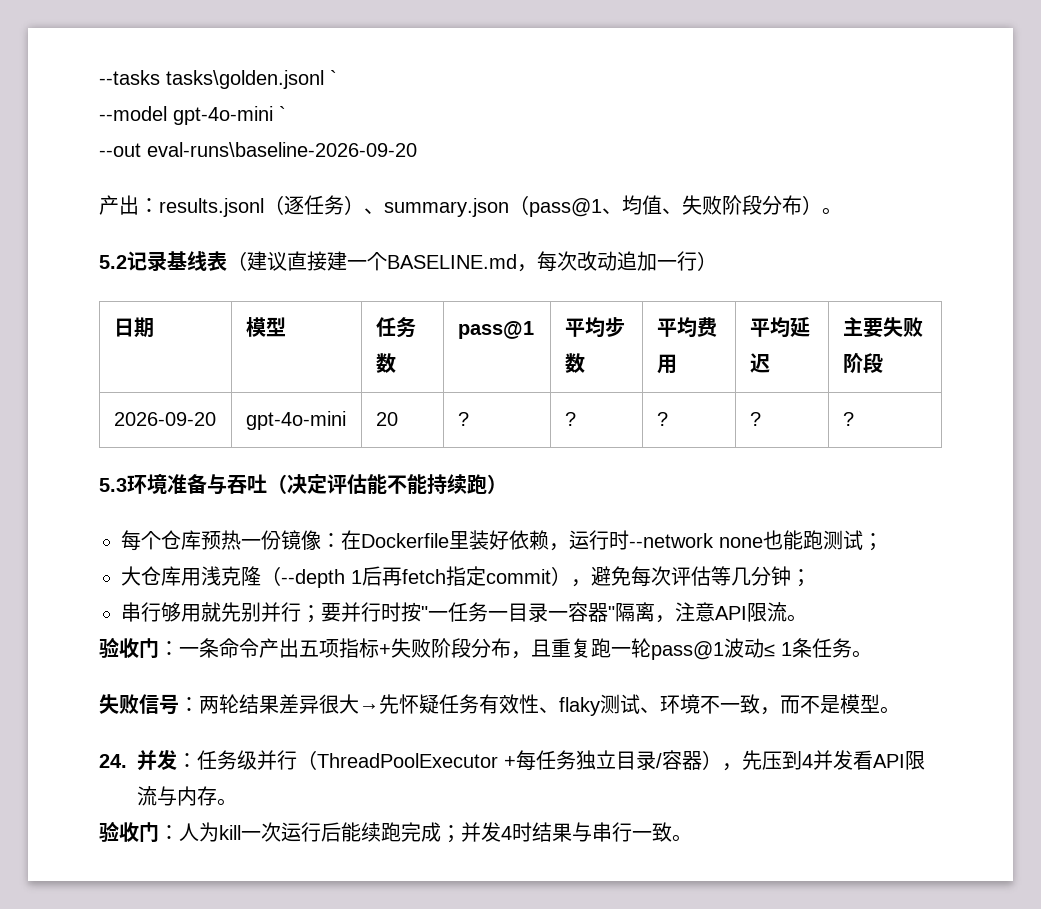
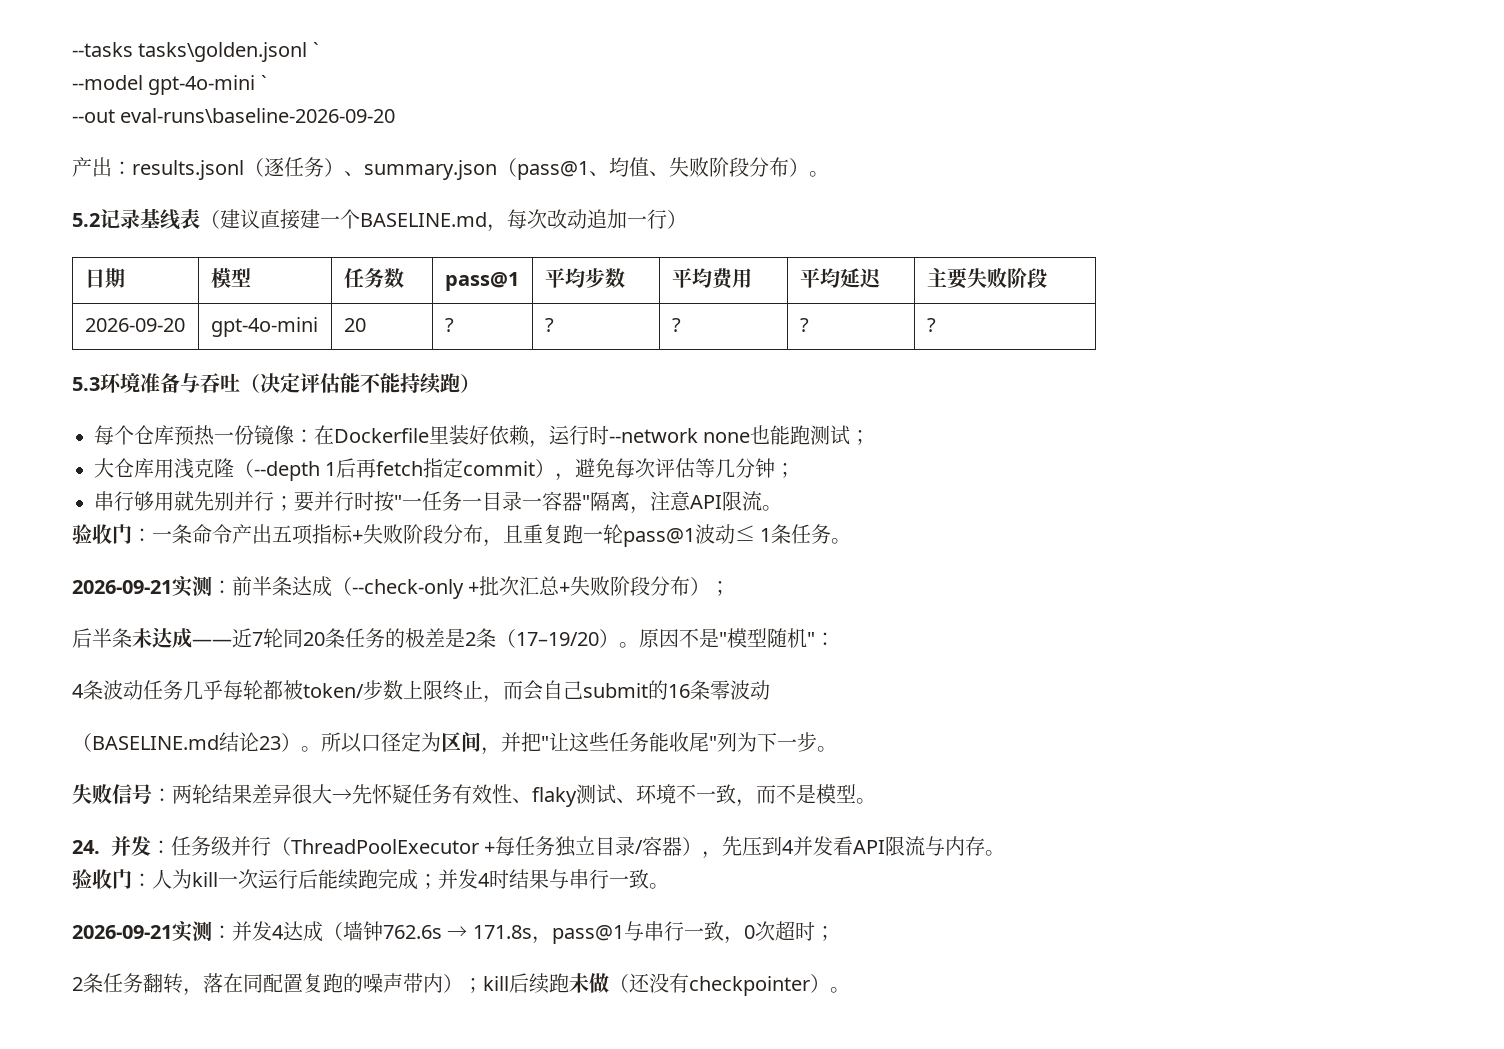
+ 2026-09-21实测：前半条达成（--check-only +批次汇总+失败阶段分布）；
+ 后半条未达成——近7轮同20条任务的极差是2条（17–19/20）。原因不是"模型随机"：
+ 4条波动任务几乎每轮都被token/步数上限终止，而会自己submit的16条零波动
+ （BASELINE.md结论23）。所以口径定为区间，并把"让这些任务能收尾"列为下一步。
+ 2026-09-21实测：并发4达成（墙钟762.6s → 171.8s，pass@1与串行一致，0次超时；
+ 2条任务翻转，落在同配置复跑的噪声带内）；kill后续跑未做（还没有checkpointer）。

